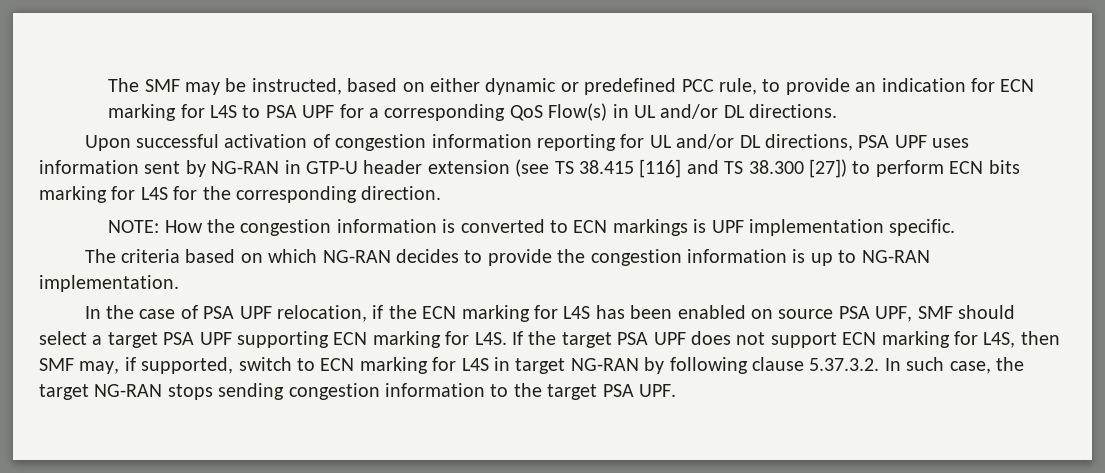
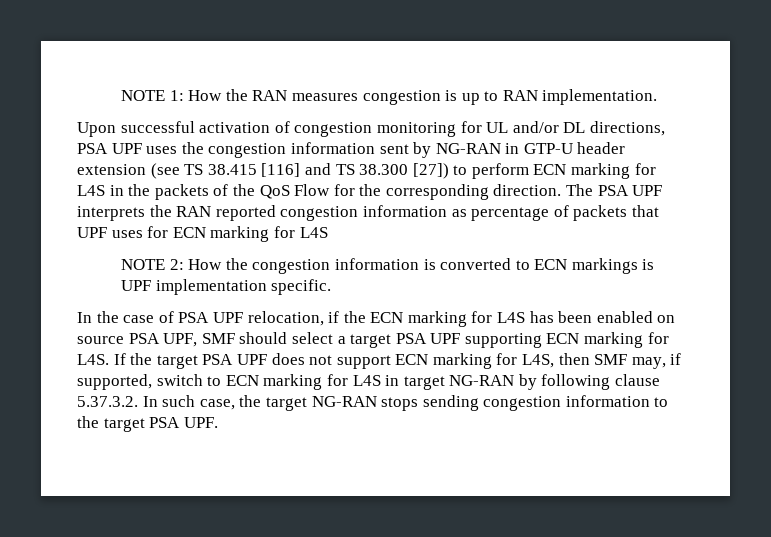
- The SMF may be instructed, based on either dynamic or predefined PCC rule, to provide an indication for ECN marking for L4S to PSA UPF for a corresponding QoS Flow(s) in UL and/or DL directions.
+ NOTE 1: How the RAN measures congestion is up to RAN implementation.
- Upon successful activation of congestion information reporting for UL and/or DL directions, PSA UPF uses information sent by NG-RAN in GTP-U header extension (see TS 38.415 [116] and TS 38.300 [27]) to perform ECN bits marking for L4S for the corresponding direction.
- NOTE: How the congestion information is converted to ECN markings is UPF implementation specific.
+ Upon successful activation of congestion monitoring for UL and/or DL directions, PSA UPF uses the congestion information sent by NG-RAN in GTP-U header extension (see TS 38.415 [116] and TS 38.300 [27]) to perform ECN marking for L4S in the packets of the QoS Flow for the corresponding direction. The PSA UPF interprets the RAN reported congestion information as percentage of packets that UPF uses for ECN marking for L4S
+ NOTE 2: How the congestion information is converted to ECN markings is UPF implementation specific.
- The criteria based on which NG-RAN decides to provide the congestion information is up to NG-RAN implementation.

